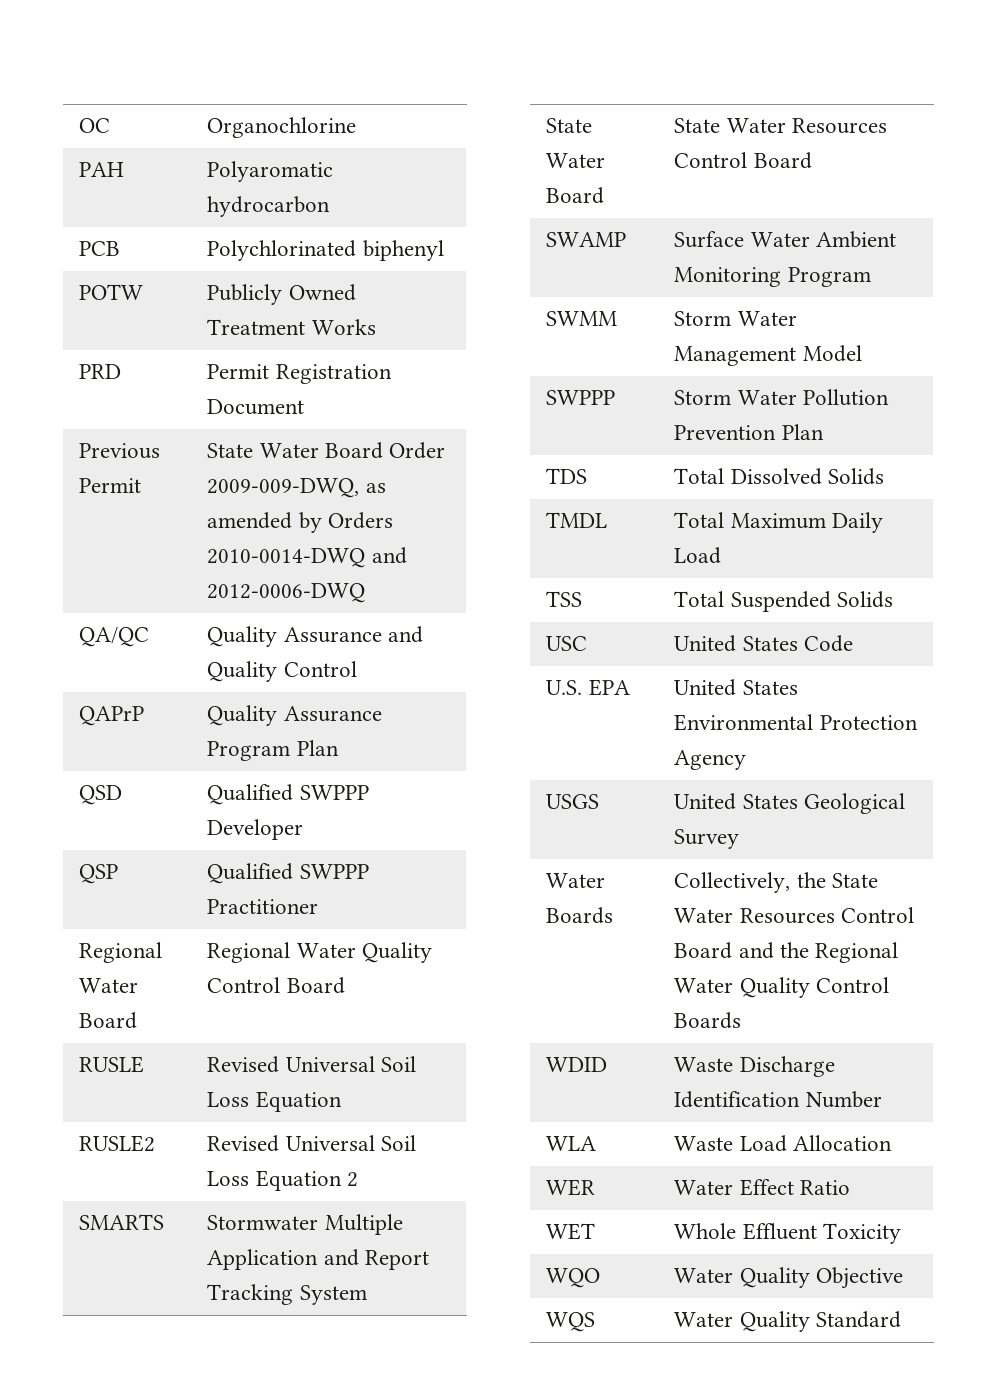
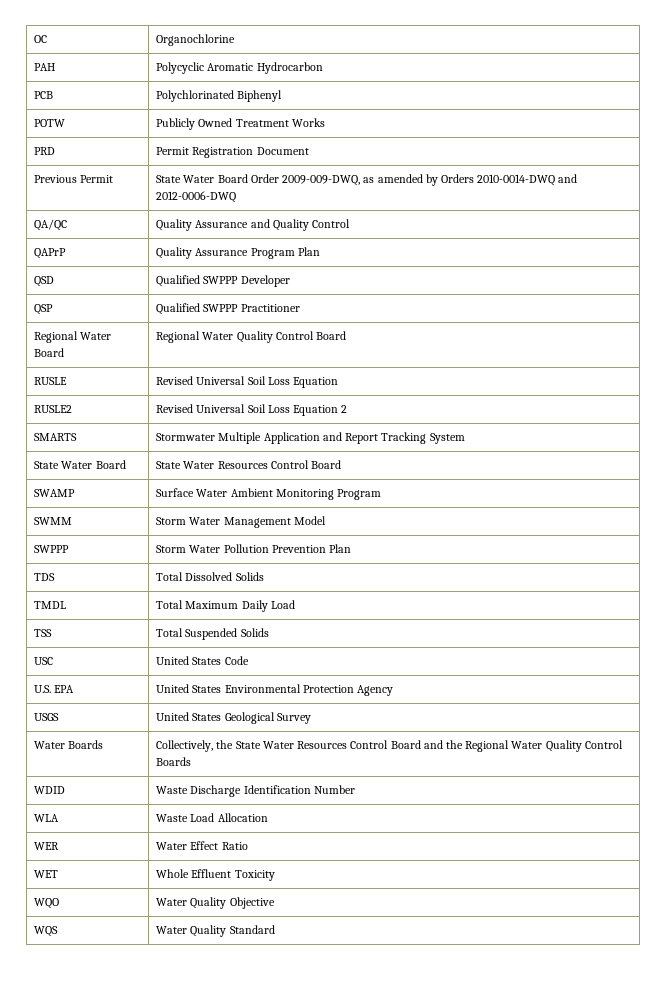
- PAH | Polyaromatic hydrocarbon
+ PAH | Polycyclic Aromatic Hydrocarbon
- PCB | Polychlorinated biphenyl
+ PCB | Polychlorinated Biphenyl

